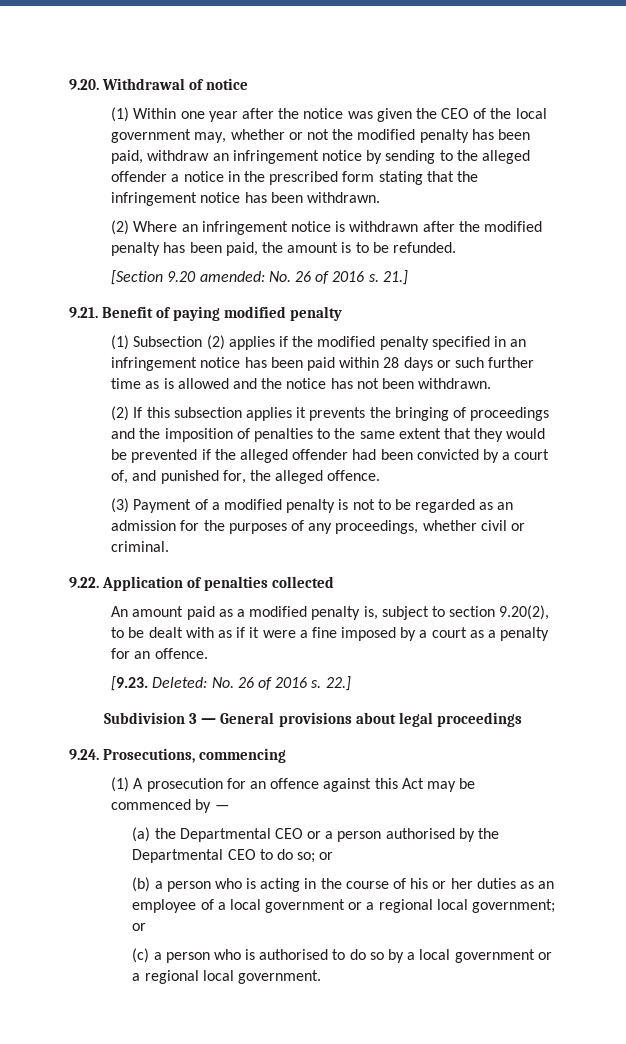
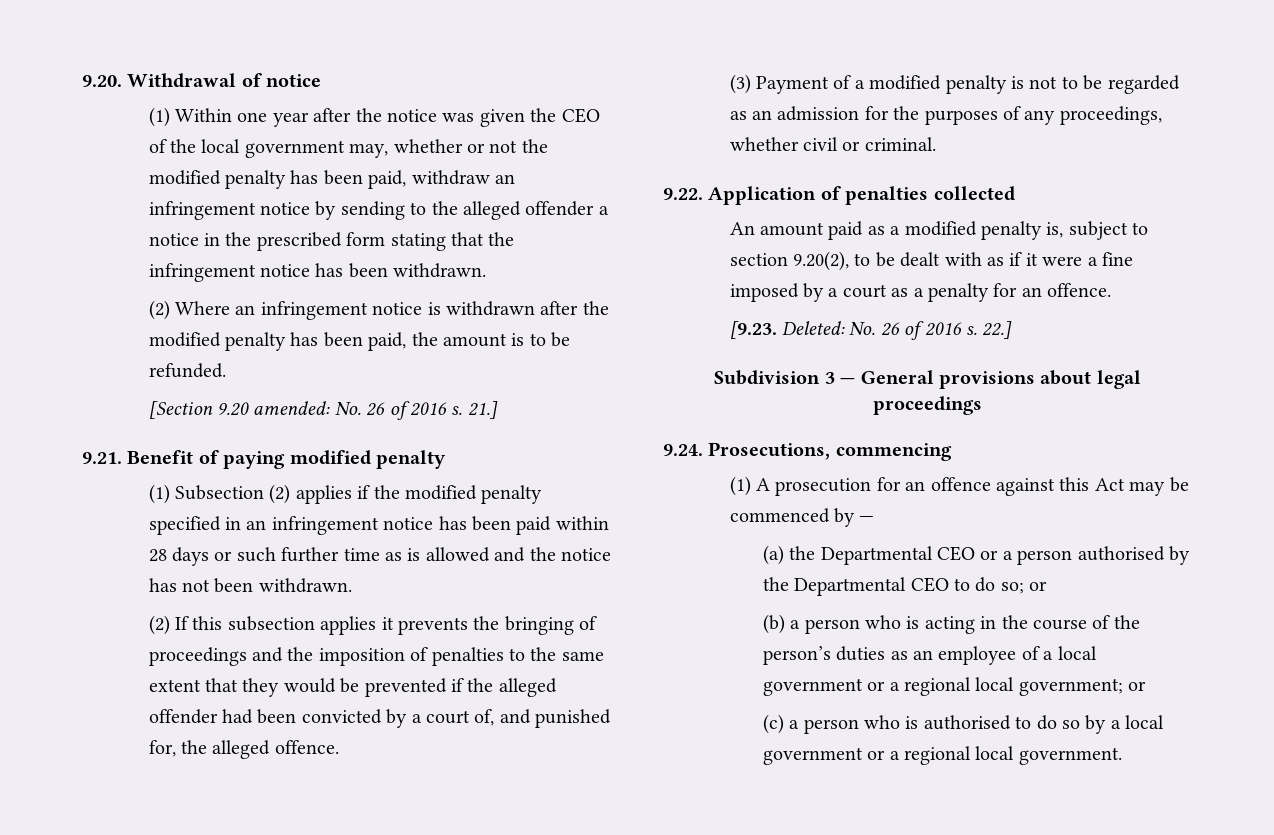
- (b) a person who is acting in the course of his or her duties as an employee of a local government or a regional local government; or
+ (b) a person who is acting in the course of the person’s duties as an employee of a local government or a regional local government; or

